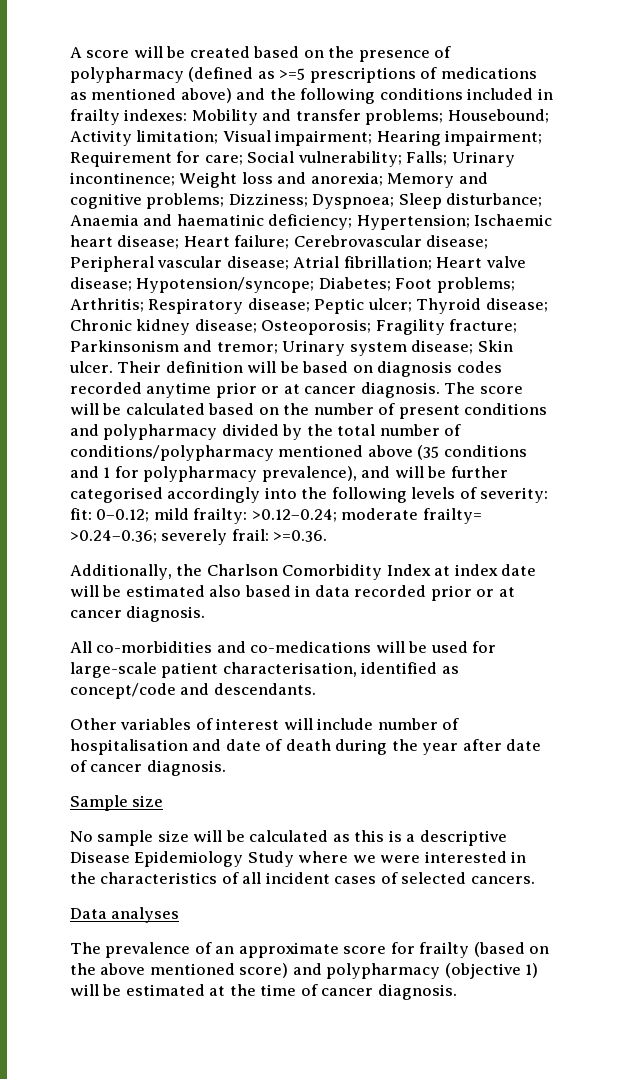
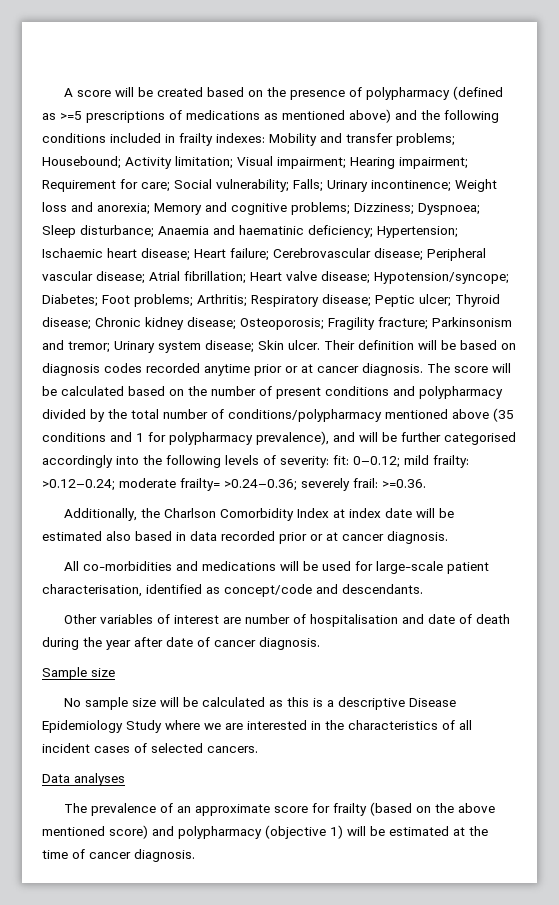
- All co-morbidities and co-medications will be used for large-scale patient characterisation, identified as concept/code and descendants.
+ All co-morbidities and medications will be used for large-scale patient characterisation, identified as concept/code and descendants.
- Other variables of interest will include number of hospitalisation and date of death during the year after date of cancer diagnosis.
+ Other variables of interest are number of hospitalisation and date of death during the year after date of cancer diagnosis.
- No sample size will be calculated as this is a descriptive Disease Epidemiology Study where we were interested in the characteristics of all incident cases of selected cancers.
+ No sample size will be calculated as this is a descriptive Disease Epidemiology Study where we are interested in the characteristics of all incident cases of selected cancers.

